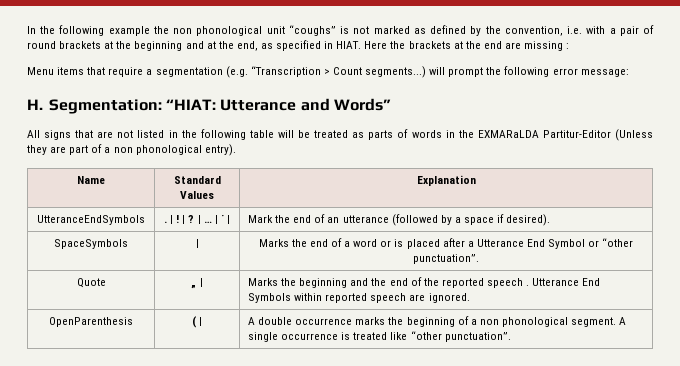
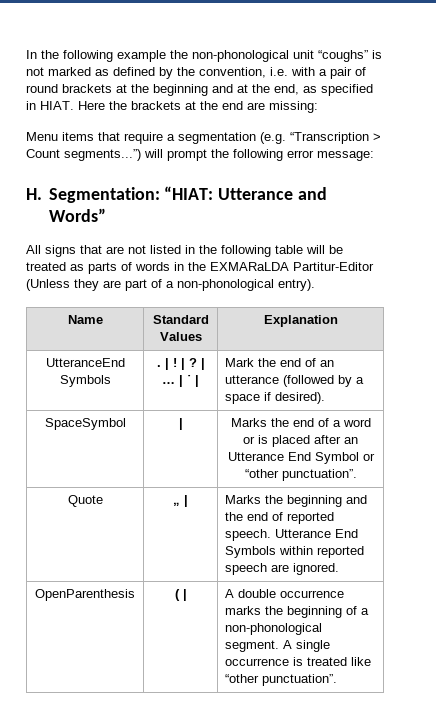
- In the following example the non phonological unit “coughs” is not marked as defined by the convention, i.e. with a pair of round brackets at the beginning and at the end, as specified in HIAT.
+ In the following example the non-phonological unit “coughs” is not marked as defined by the convention, i.e. with a pair of round brackets at the beginning and at the end, as specified in HIAT.
- Here the brackets at the end are missing :
+ Here the brackets at the end are missing:
- Menu items that require a segmentation (e.g. “Transcription > Count segments...) will prompt the following error message:
+ Menu items that require a segmentation (e.g. “Transcription > Count segments...”) will prompt the following error message:
- All signs that are not listed in the following table will be treated as parts of words in the EXMARaLDA Partitur-Editor (Unless they are part of a non phonological entry).
+ All signs that are not listed in the following table will be treated as parts of words in the EXMARaLDA Partitur-Editor (Unless they are part of a non-phonological entry).
- UtteranceEndSymbols | . | ! | ? | … | ˙ | | Mark the end of an utterance (followed by a space if desired).
+ UtteranceEnd Symbols | . | ! | ? | … | ˙ | | Mark the end of an utterance (followed by a space if desired).
- SpaceSymbols | | | Marks the end of a word or is placed after a Utterance End Symbol or “other punctuation”.
+ SpaceSymbol | | | Marks the end of a word or is placed after an Utterance End Symbol or “other punctuation”.
- Quote | „ | | Marks the beginning and the end of the reported speech . Utterance End Symbols within reported speech are ignored.
+ Quote | „ | | Marks the beginning and the end of reported speech. Utterance End Symbols within reported speech are ignored.
- OpenParenthesis | ( | | A double occurrence marks the beginning of a non phonological segment. A single occurrence is treated like “other punctuation”.
+ OpenParenthesis | ( | | A double occurrence marks the beginning of a non-phonological segment. A single occurrence is treated like “other punctuation”.

